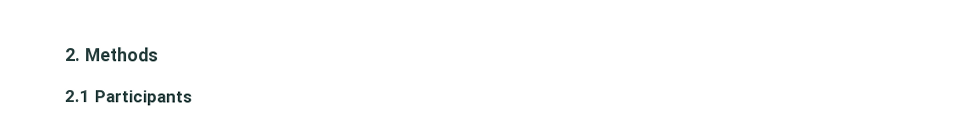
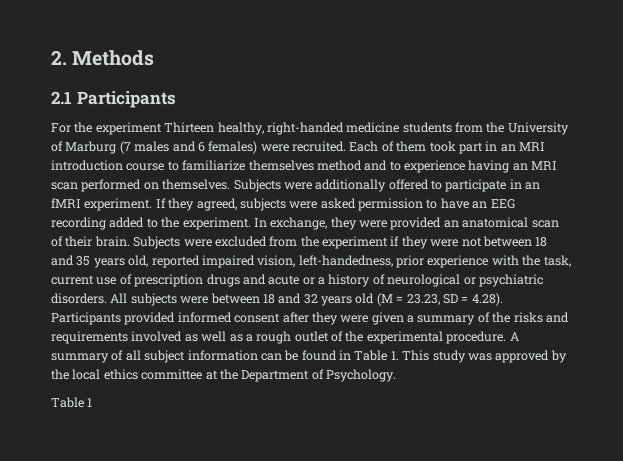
+ For the experiment Thirteen healthy, right-handed medicine students from the University of Marburg (7 males and 6 females) were recruited. Each of them took part in an MRI introduction course to familiarize themselves method and to experience having an MRI scan performed on themselves. Subjects were additionally offered to participate in an fMRI experiment. If they agreed, subjects were asked permission to have an EEG recording added to the experiment. In exchange, they were provided an anatomical scan of their brain. Subjects were excluded from the experiment if they were not between 18 and 35 years old, reported impaired vision, left-handedness, prior experience with the task, current use of prescription drugs and acute or a history of neurological or psychiatric disorders. All subjects were between 18 and 32 years old (M = 23.23, SD = 4.28). Participants provided informed consent after they were given a summary of the risks and requirements involved as well as a rough outlet of the experimental procedure. A summary of all subject information can be found in Table 1. This study was approved by the local ethics committee at the Department of Psychology.
+ Table 1

